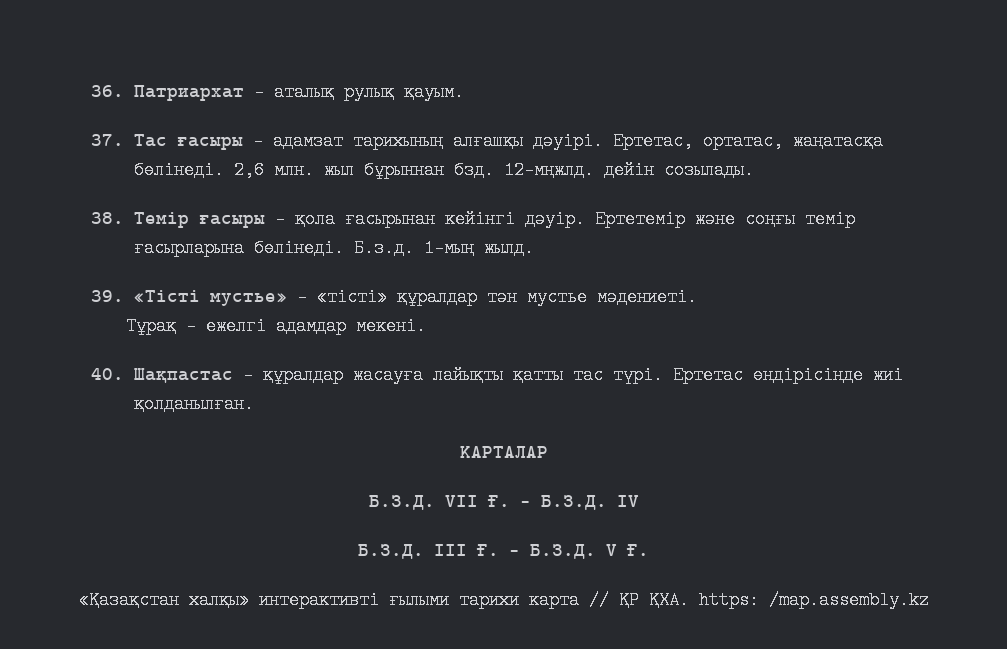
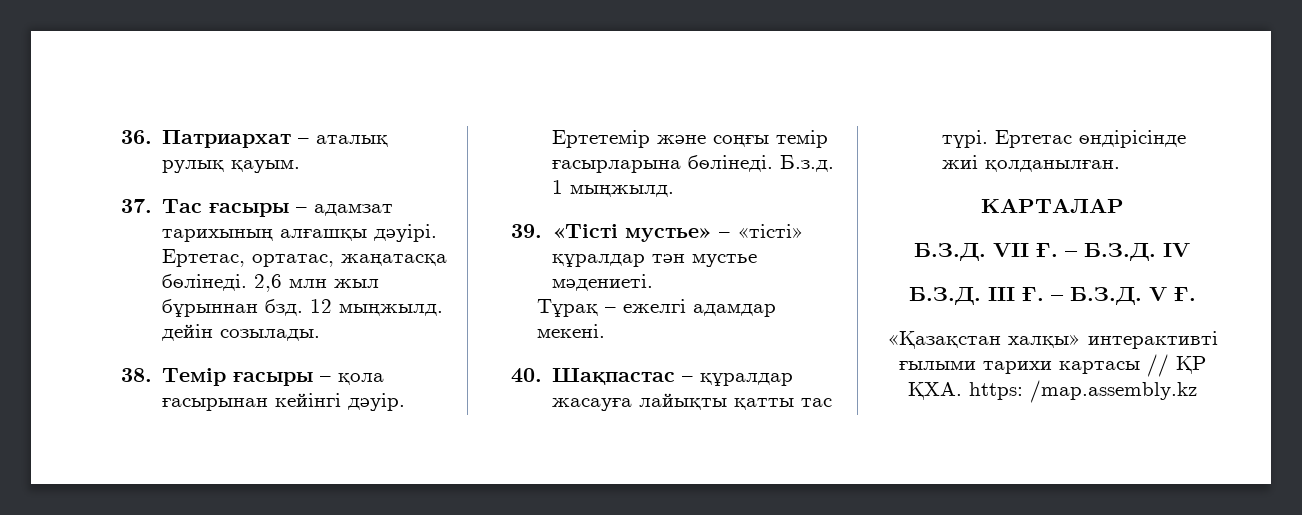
- 2,6 млн. жыл бұрыннан бзд.
+ 2,6 млн жыл бұрыннан бзд.
- 12-мңжлд. дейін созылады.
+ 12 мыңжылд. дейін созылады.
- Б.з.д. 1-мың жылд.
+ Б.з.д. 1 мыңжылд.
- «Қазақстан халқы» интерактивті ғылыми тарихи карта // ҚР ҚХА. https: /map.assembly.kz
+ «Қазақстан халқы» интерактивті ғылыми тарихи картасы // ҚР ҚХА. https: /map.assembly.kz

